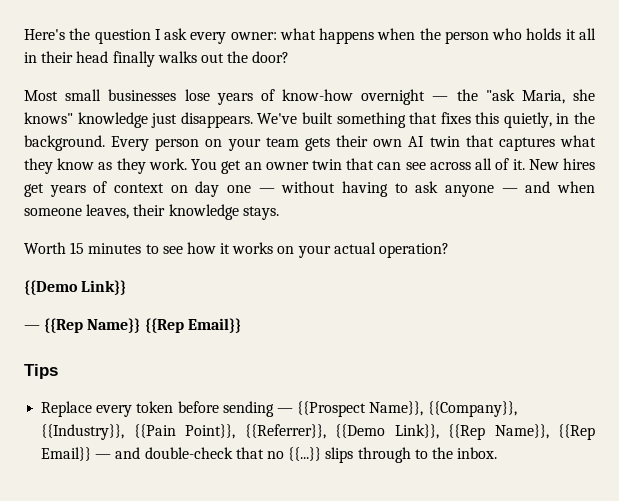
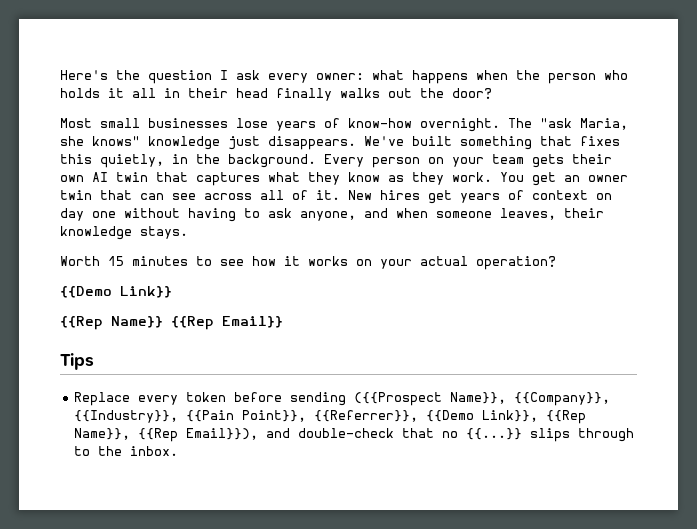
- Most small businesses lose years of know-how overnight — the "ask Maria, she knows" knowledge just disappears.
+ Most small businesses lose years of know-how overnight. The "ask Maria, she knows" knowledge just disappears.
- New hires get years of context on day one — without having to ask anyone — and when someone leaves, their knowledge stays.
+ New hires get years of context on day one without having to ask anyone, and when someone leaves, their knowledge stays.
- — {{Rep Name}} {{Rep Email}}
+ {{Rep Name}} {{Rep Email}}
- Replace every token before sending — {{Prospect Name}}, {{Company}}, {{Industry}}, {{Pain Point}}, {{Referrer}}, {{Demo Link}}, {{Rep Name}}, {{Rep Email}} — and double-check that no {{...}} slips through to the inbox.
+ Replace every token before sending ({{Prospect Name}}, {{Company}}, {{Industry}}, {{Pain Point}}, {{Referrer}}, {{Demo Link}}, {{Rep Name}}, {{Rep Email}}), and double-check that no {{...}} slips through to the inbox.

